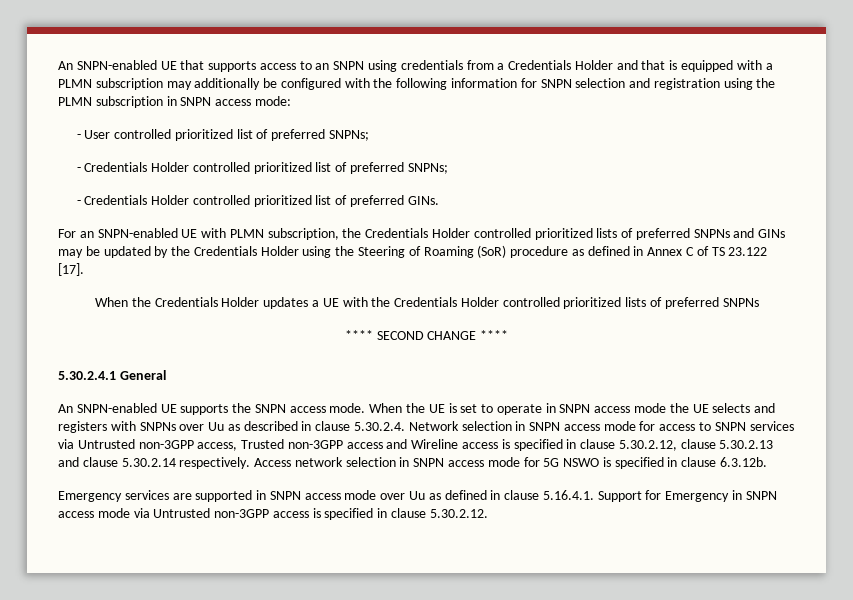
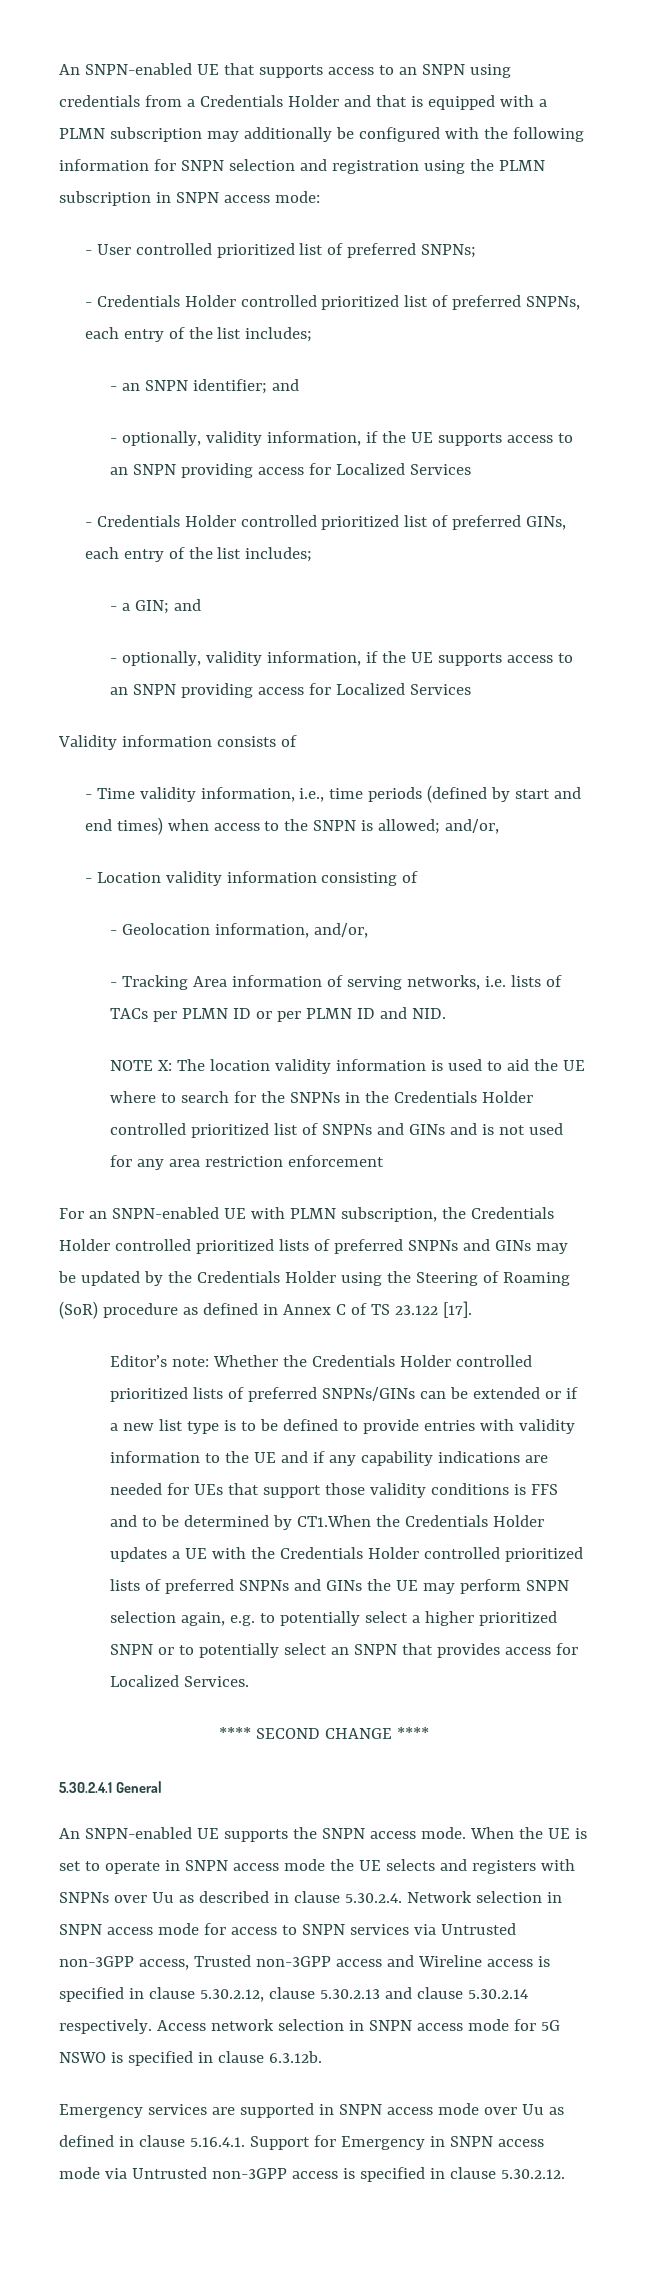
- - Credentials Holder controlled prioritized list of preferred SNPNs;
- - Credentials Holder controlled prioritized list of preferred GINs.
+ - Credentials Holder controlled prioritized list of preferred SNPNs, each entry of the list includes;
+ - an SNPN identifier; and
+ - optionally, validity information, if the UE supports access to an SNPN providing access for Localized Services
+ - Credentials Holder controlled prioritized list of preferred GINs, each entry of the list includes;
+ - a GIN; and
+ - optionally, validity information, if the UE supports access to an SNPN providing access for Localized Services
+ Validity information consists of
+ - Time validity information, i.e., time periods (defined by start and end times) when access to the SNPN is allowed; and/or,
+ - Location validity information consisting of
+ - Geolocation information, and/or,
+ - Tracking Area information of serving networks, i.e. lists of TACs per PLMN ID or per PLMN ID and NID.
+ NOTE X: The location validity information is used to aid the UE where to search for the SNPNs in the Credentials Holder controlled prioritized list of SNPNs and GINs and is not used for any area restriction enforcement
- When the Credentials Holder updates a UE with the Credentials Holder controlled prioritized lists of preferred SNPNs
+ Editor’s note: Whether the Credentials Holder controlled prioritized lists of preferred SNPNs/GINs can be extended or if a new list type is to be defined to provide entries with validity information to the UE and if any capability indications are needed for UEs that support those validity conditions is FFS and to be determined by CT1.When the Credentials Holder updates a UE with the Credentials Holder controlled prioritized lists of preferred SNPNs and GINs the UE may perform SNPN selection again, e.g. to potentially select a higher prioritized SNPN or to potentially select an SNPN that provides access for Localized Services.

